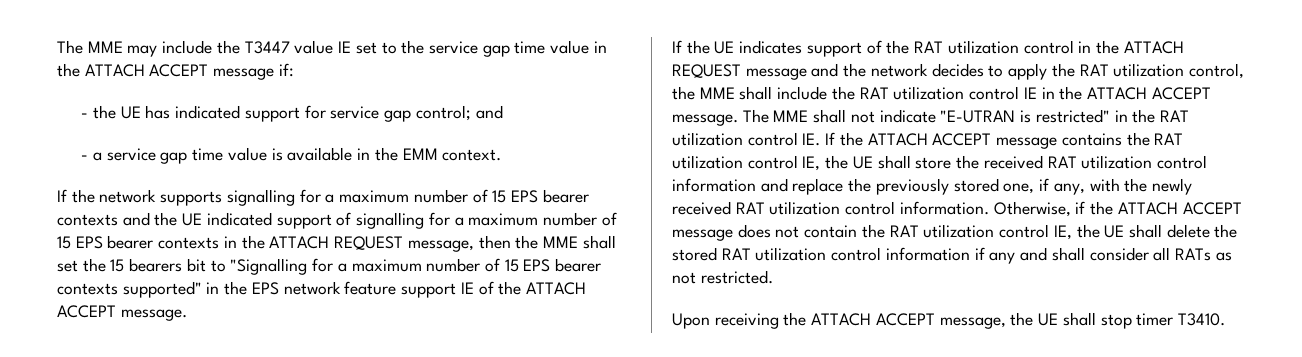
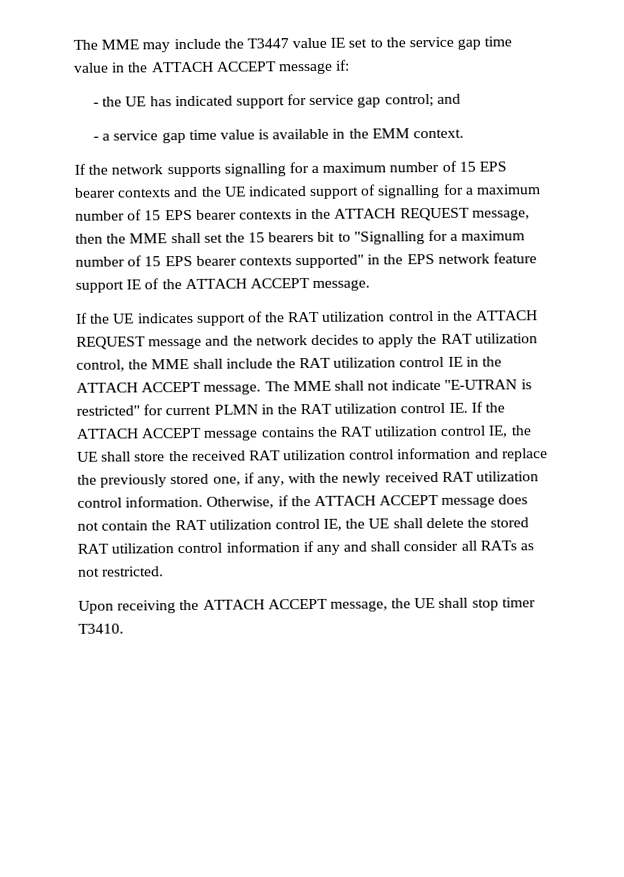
- The MME shall not indicate "E-UTRAN is restricted" in the RAT utilization control IE. If the ATTACH ACCEPT message contains the RAT utilization control IE, the UE shall store the received RAT utilization control information and replace the previously stored one, if any, with the newly received RAT utilization control information.
+ The MME shall not indicate "E-UTRAN is restricted" for current PLMN in the RAT utilization control IE. If the ATTACH ACCEPT message contains the RAT utilization control IE, the UE shall store the received RAT utilization control information and replace the previously stored one, if any, with the newly received RAT utilization control information.

